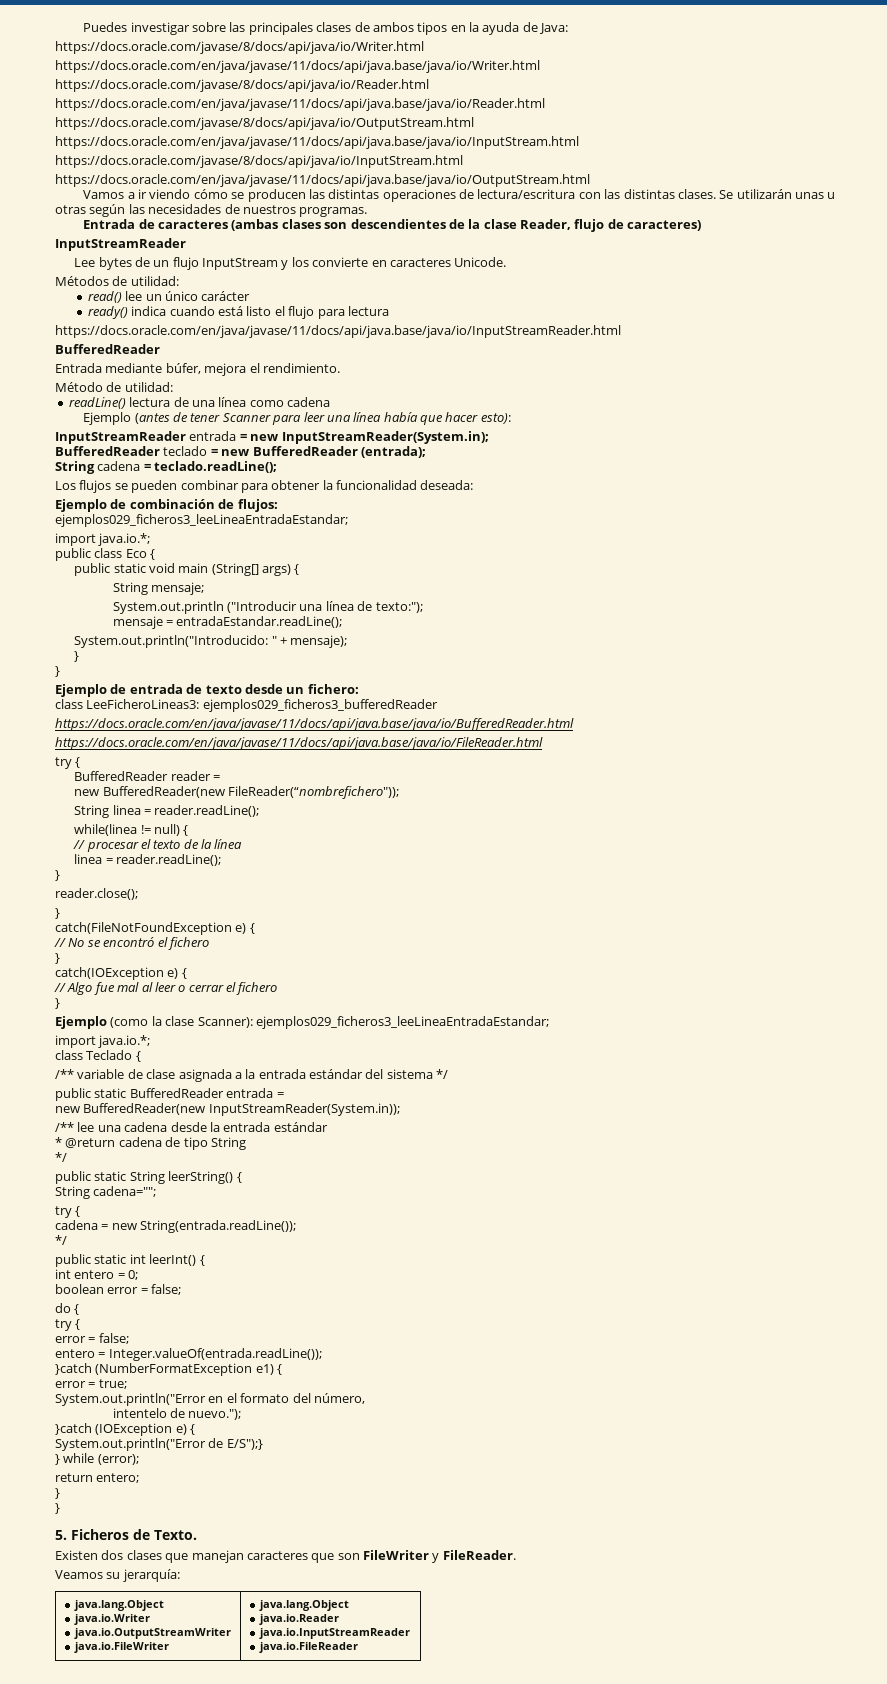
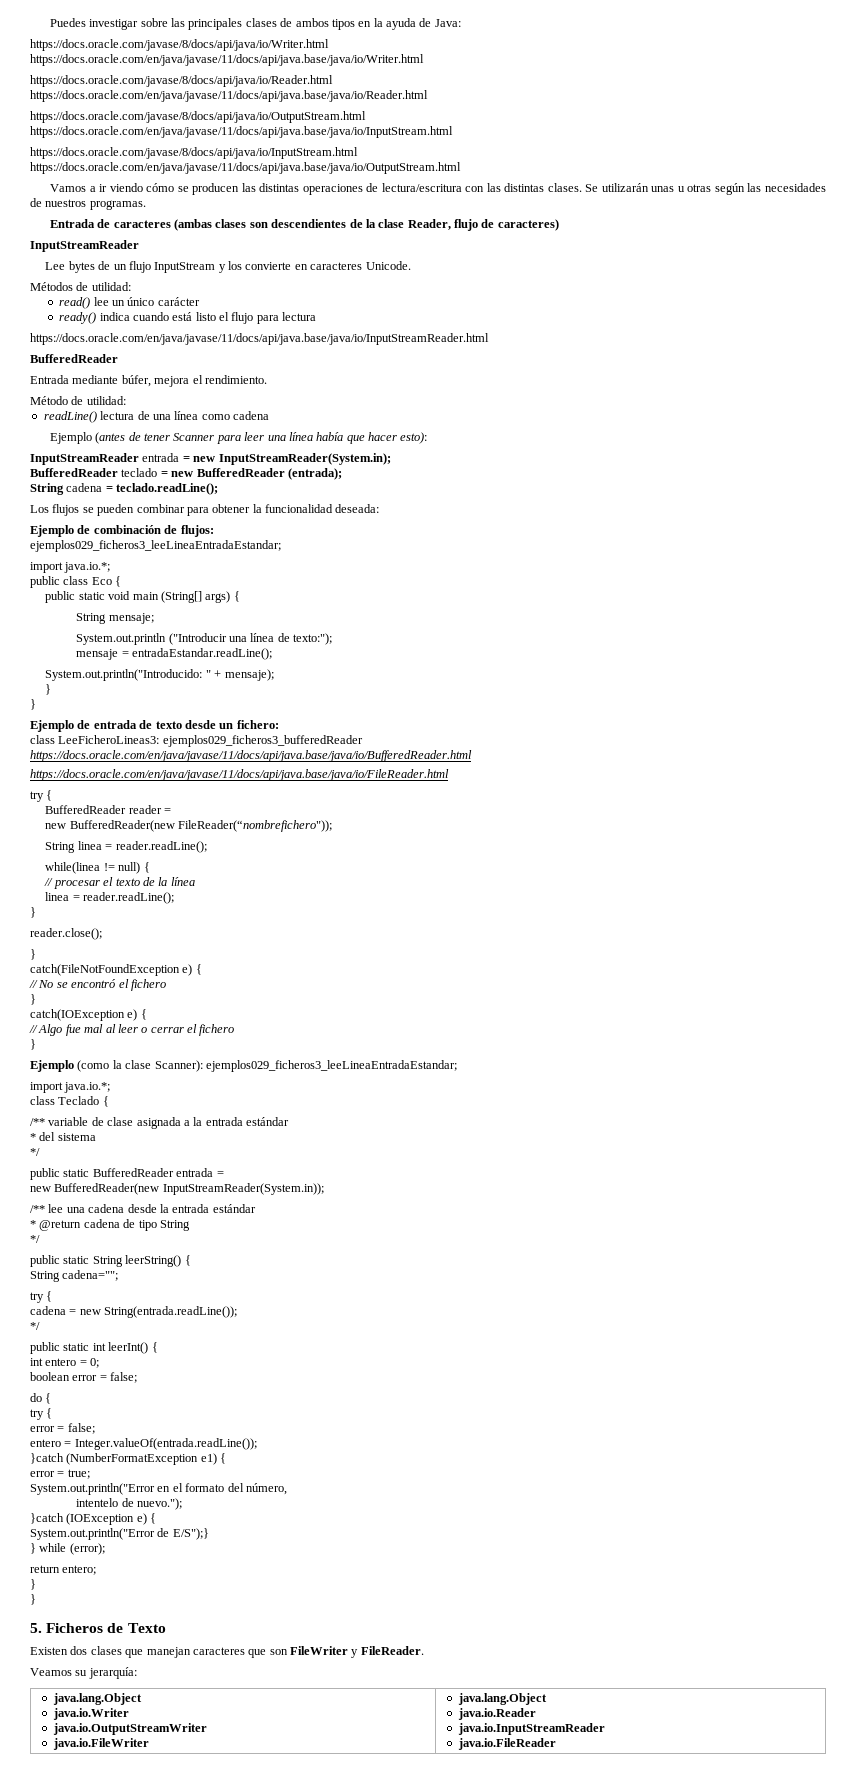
- /** variable de clase asignada a la entrada estándar del sistema */
+ /** variable de clase asignada a la entrada estándar
+ * del sistema
+ */
- 5. Ficheros de Texto.
+ 5. Ficheros de Texto

